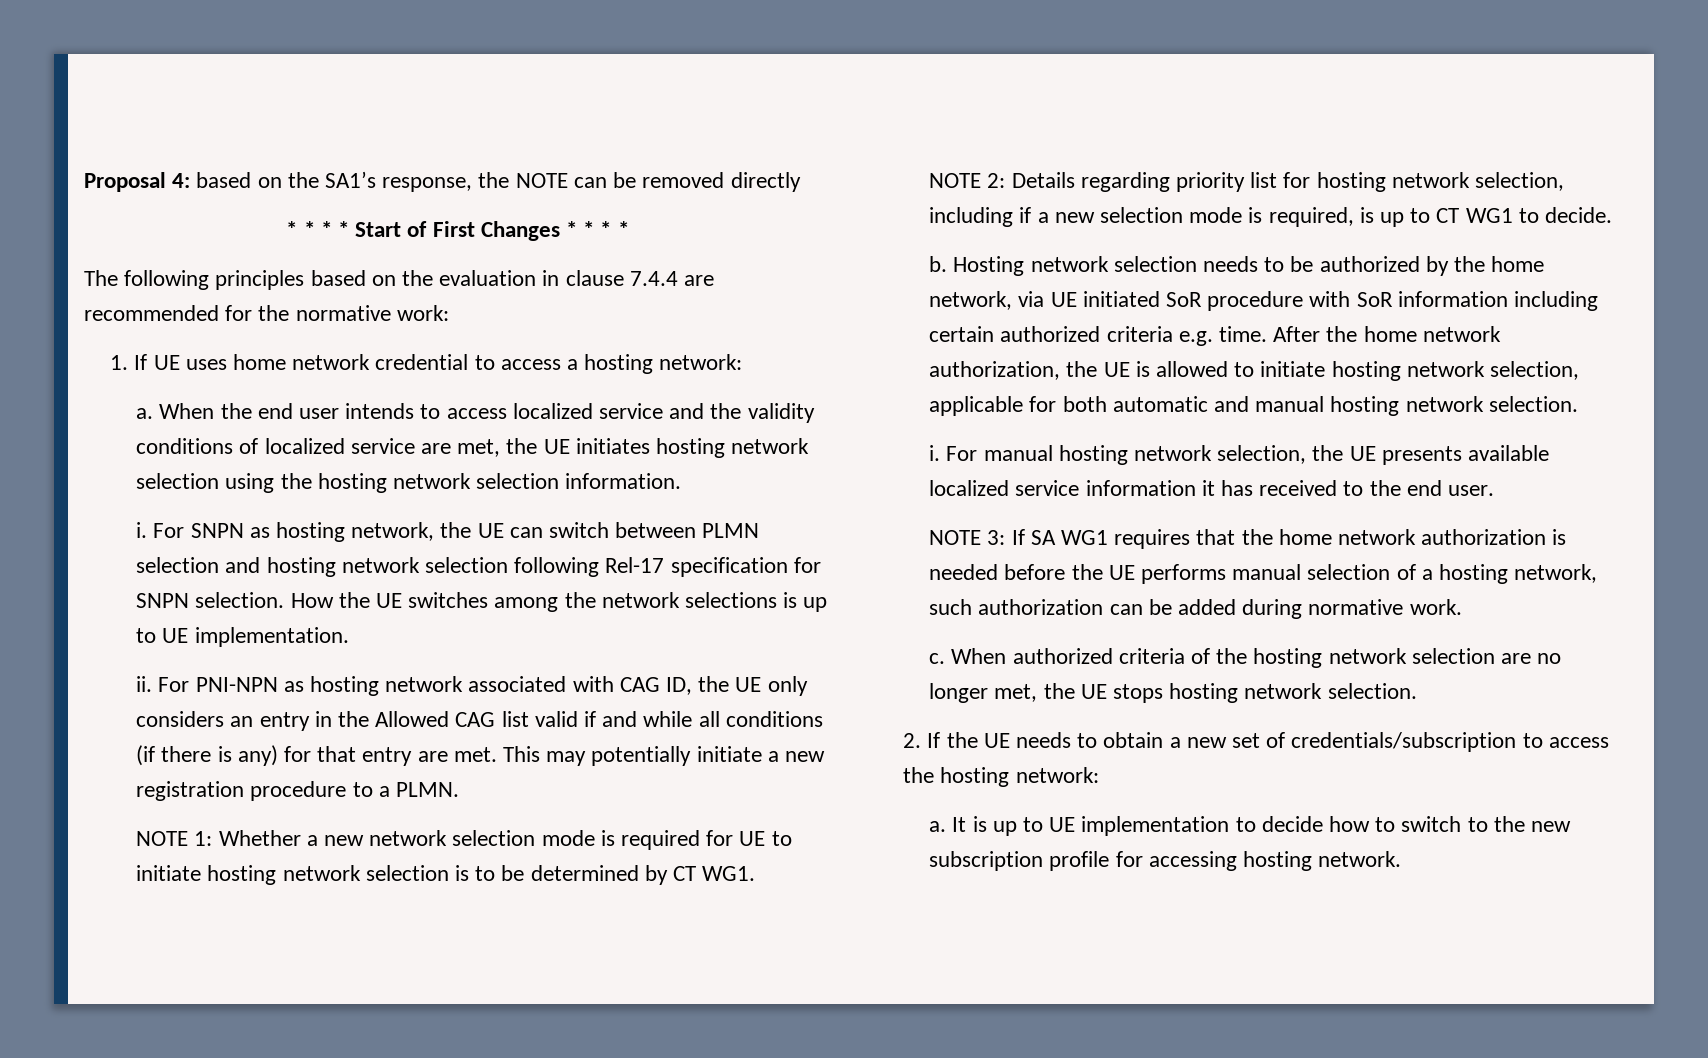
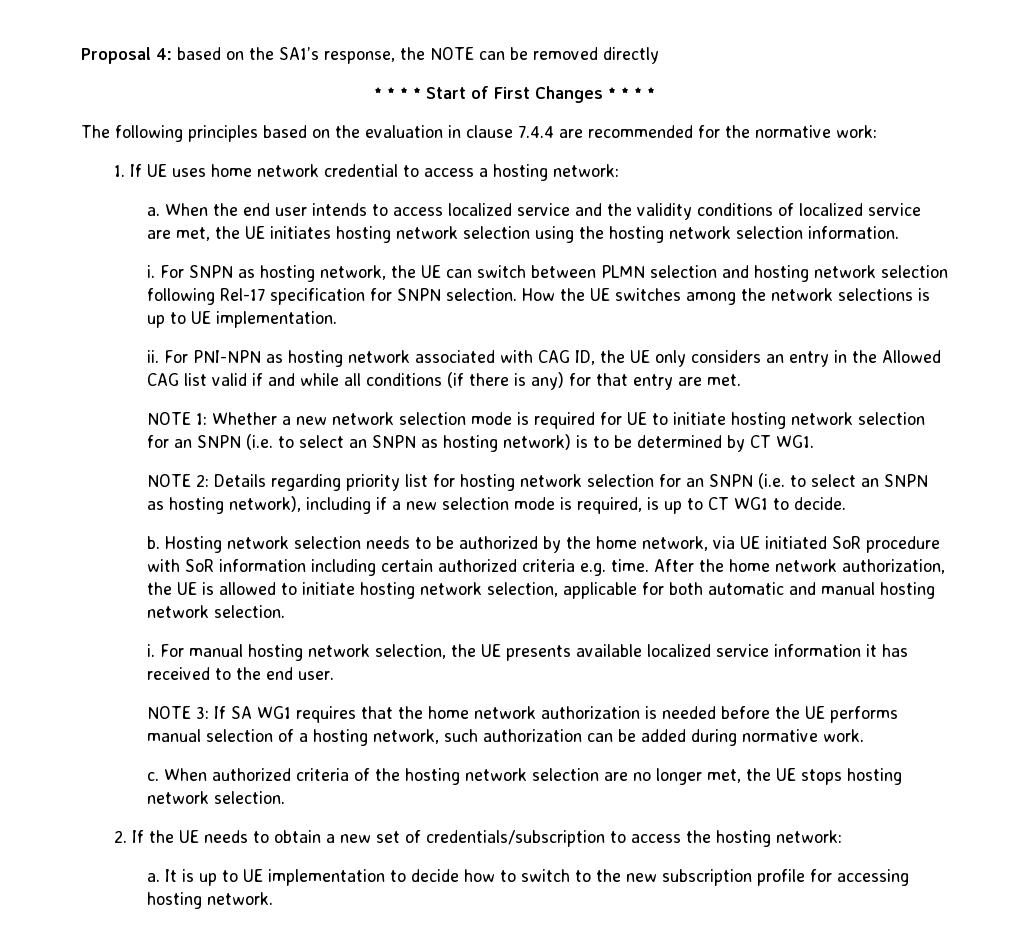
- This may potentially initiate a new registration procedure to a PLMN.
- NOTE 1: Whether a new network selection mode is required for UE to initiate hosting network selection is to be determined by CT WG1.
+ NOTE 1: Whether a new network selection mode is required for UE to initiate hosting network selection for an SNPN (i.e. to select an SNPN as hosting network) is to be determined by CT WG1.
- NOTE 2: Details regarding priority list for hosting network selection, including if a new selection mode is required, is up to CT WG1 to decide.
+ NOTE 2: Details regarding priority list for hosting network selection for an SNPN (i.e. to select an SNPN as hosting network), including if a new selection mode is required, is up to CT WG1 to decide.

